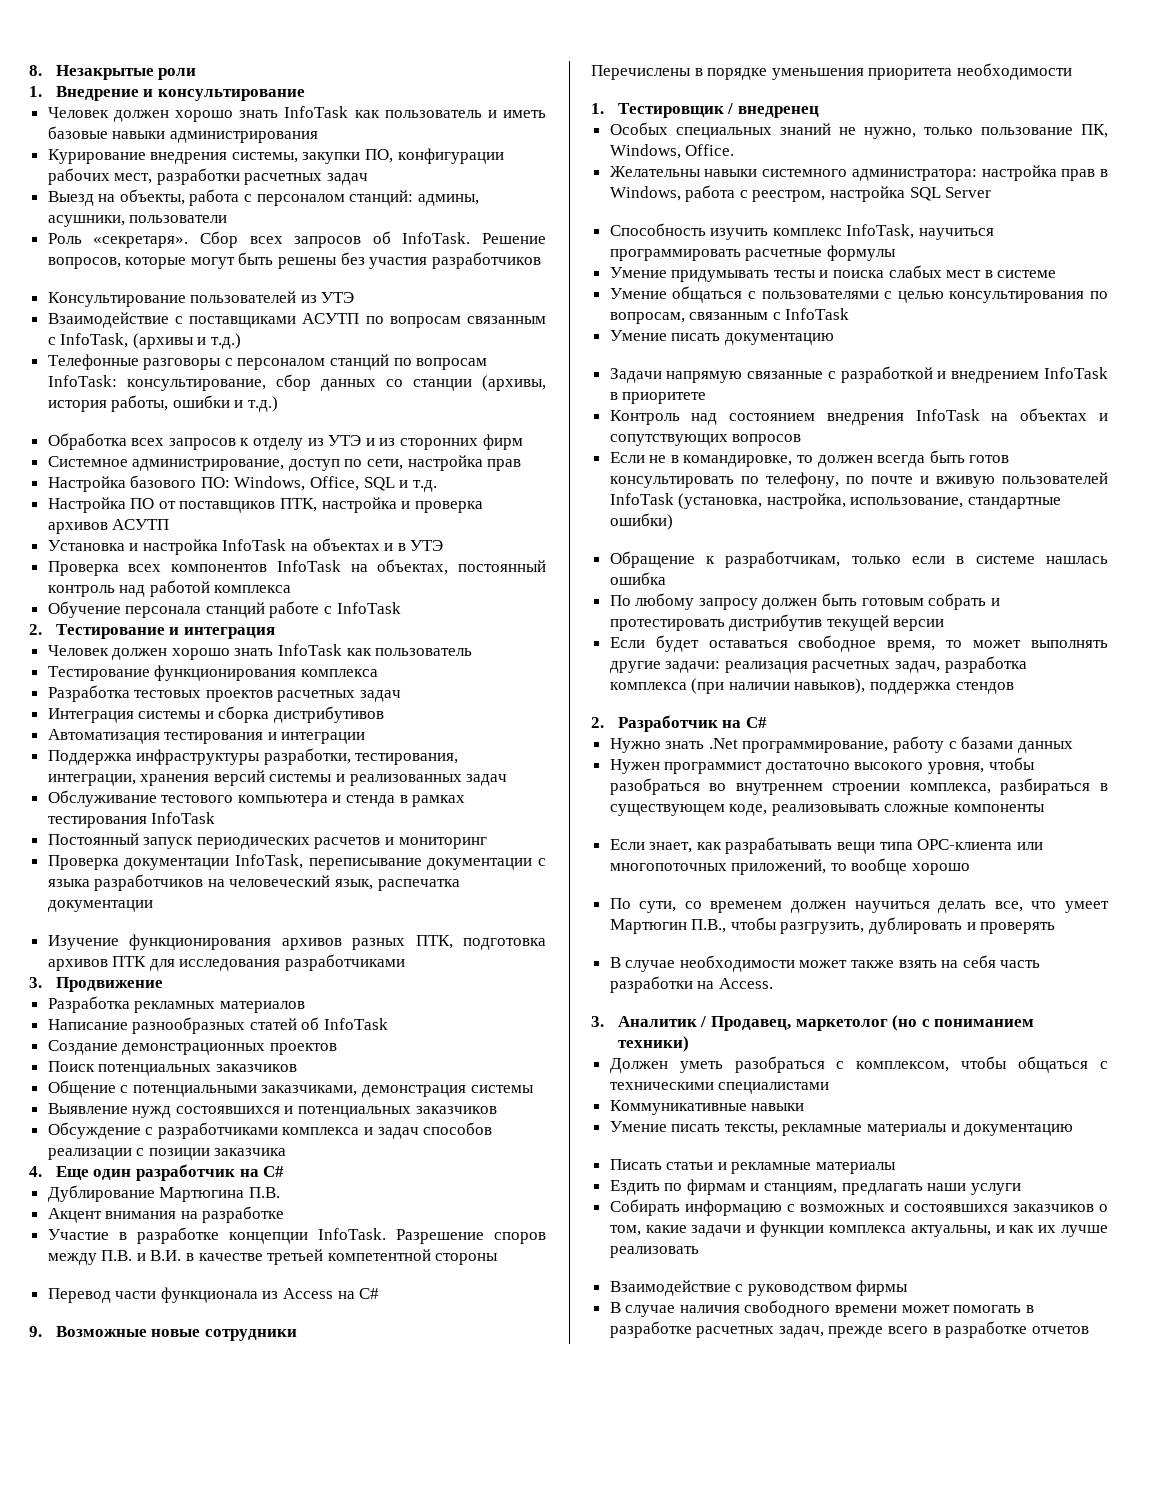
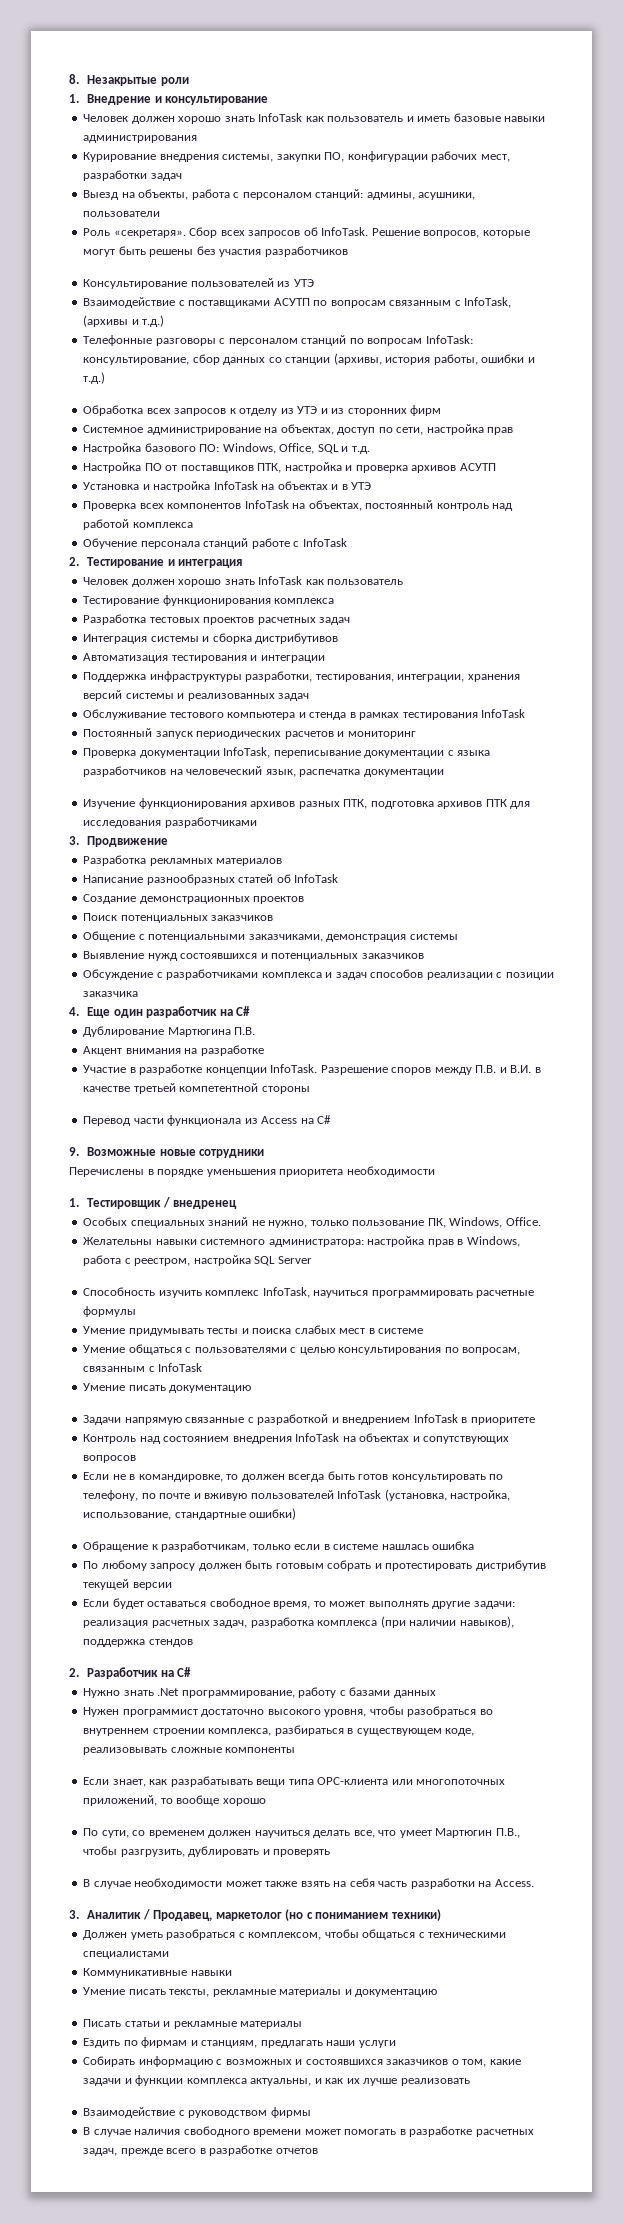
- Курирование внедрения системы, закупки ПО, конфигурации рабочих мест, разработки расчетных задач
+ Курирование внедрения системы, закупки ПО, конфигурации рабочих мест, разработки задач
- Системное администрирование, доступ по сети, настройка прав
+ Системное администрирование на объектах, доступ по сети, настройка прав

